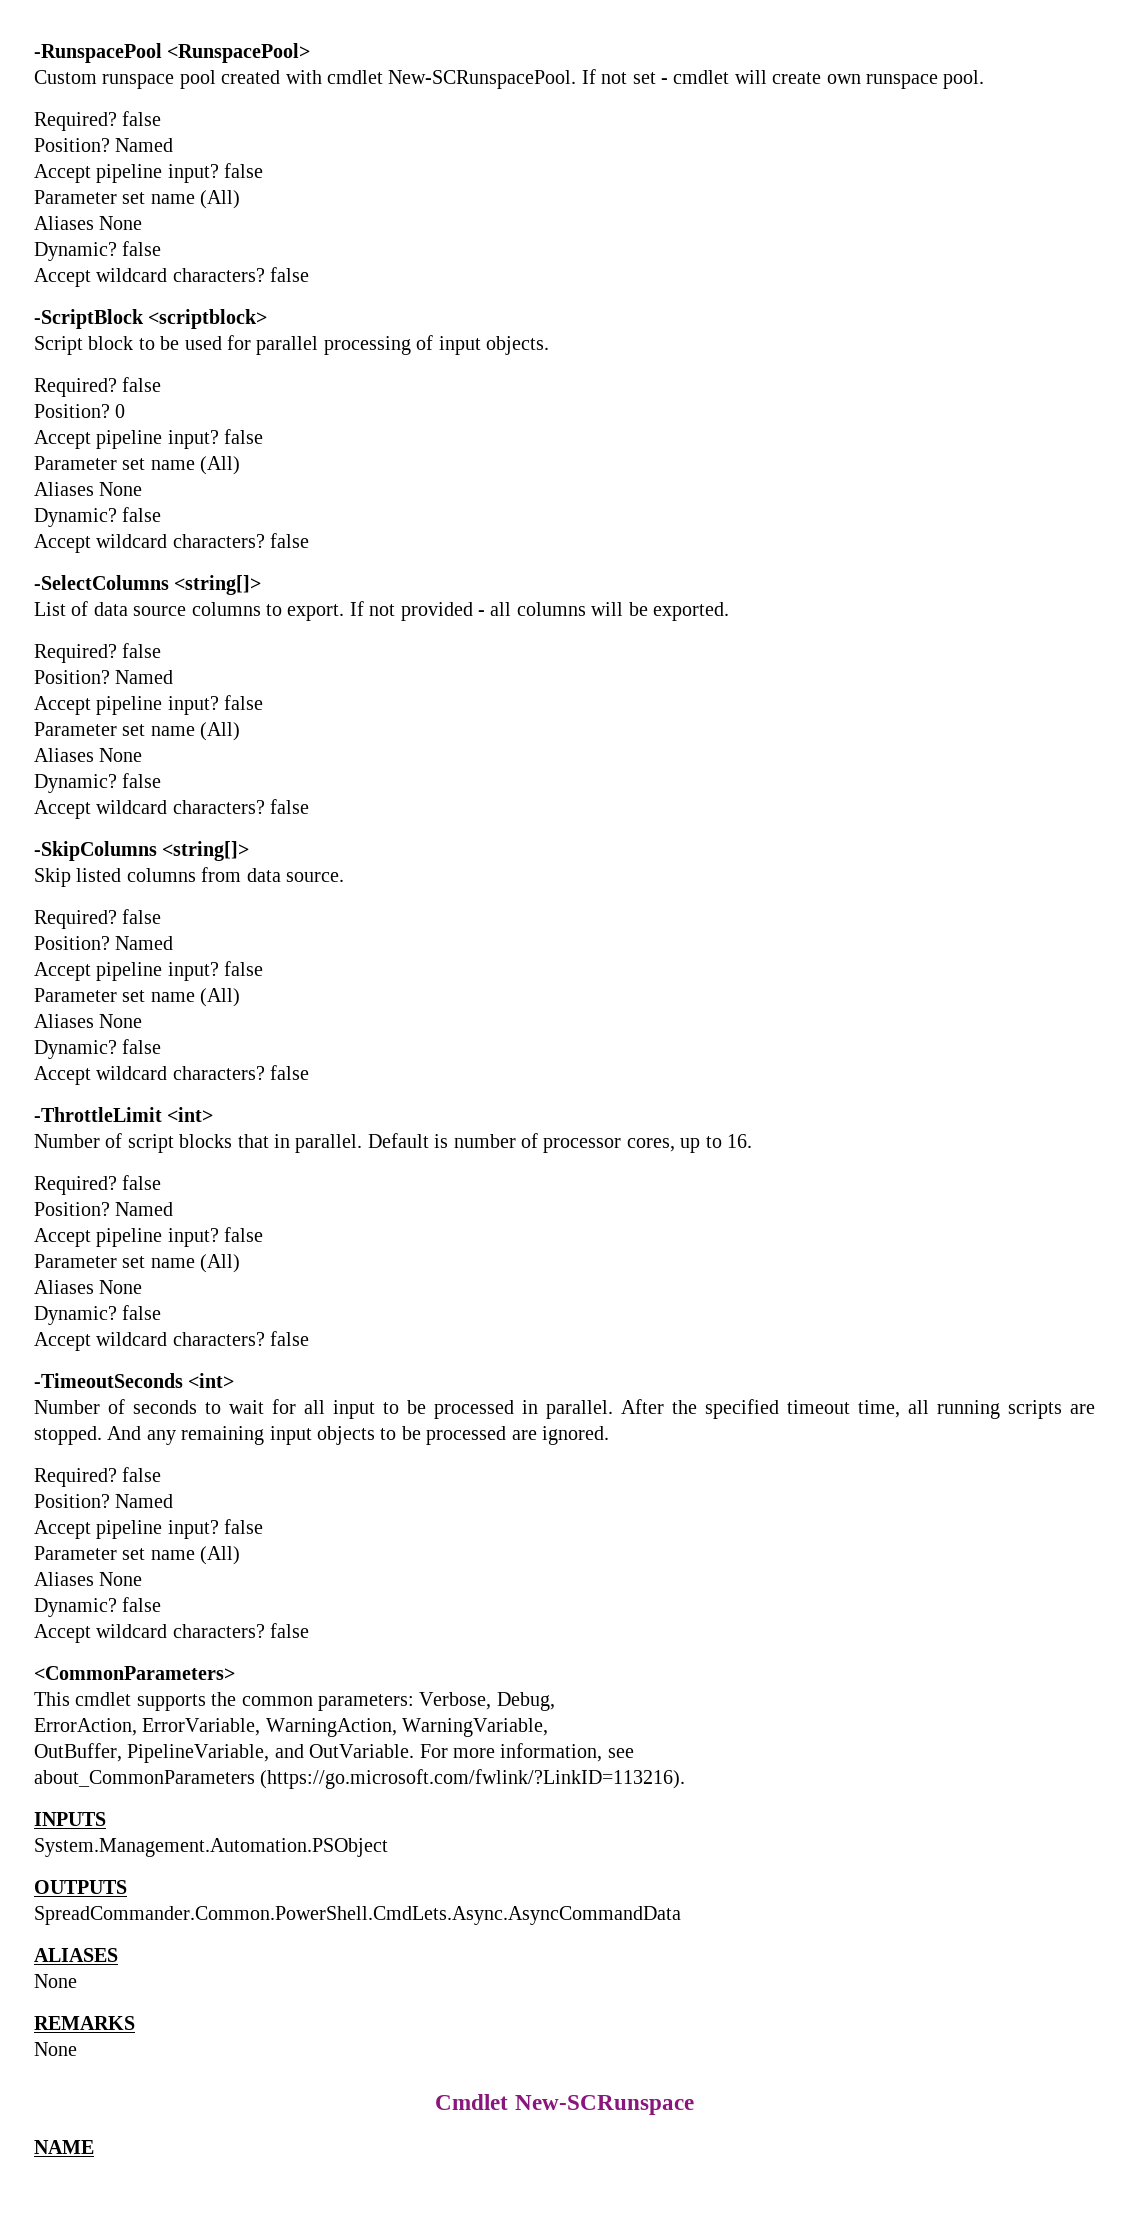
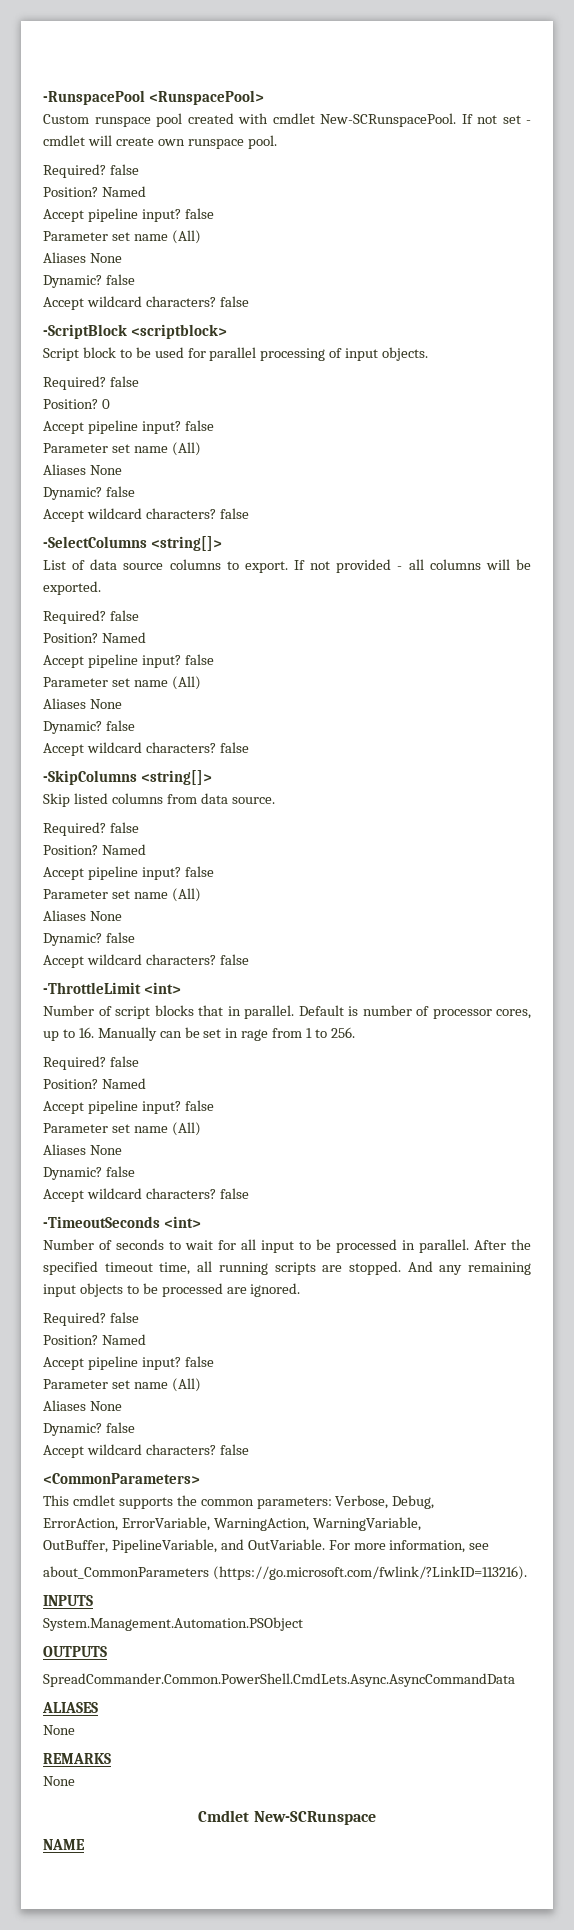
- Default is number of processor cores, up to 16.
+ Default is number of processor cores, up to 16. Manually can be set in rage from 1 to 256.

